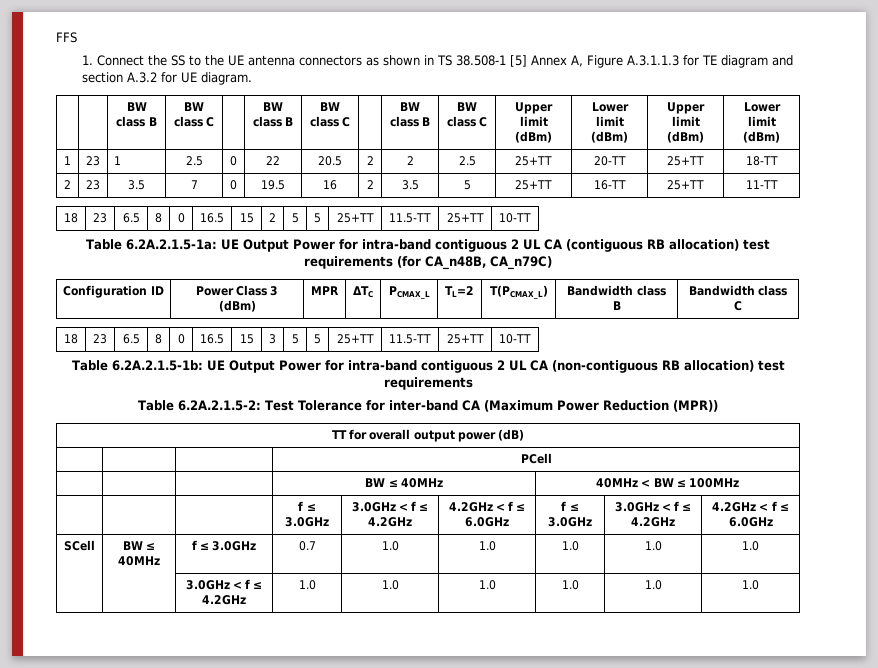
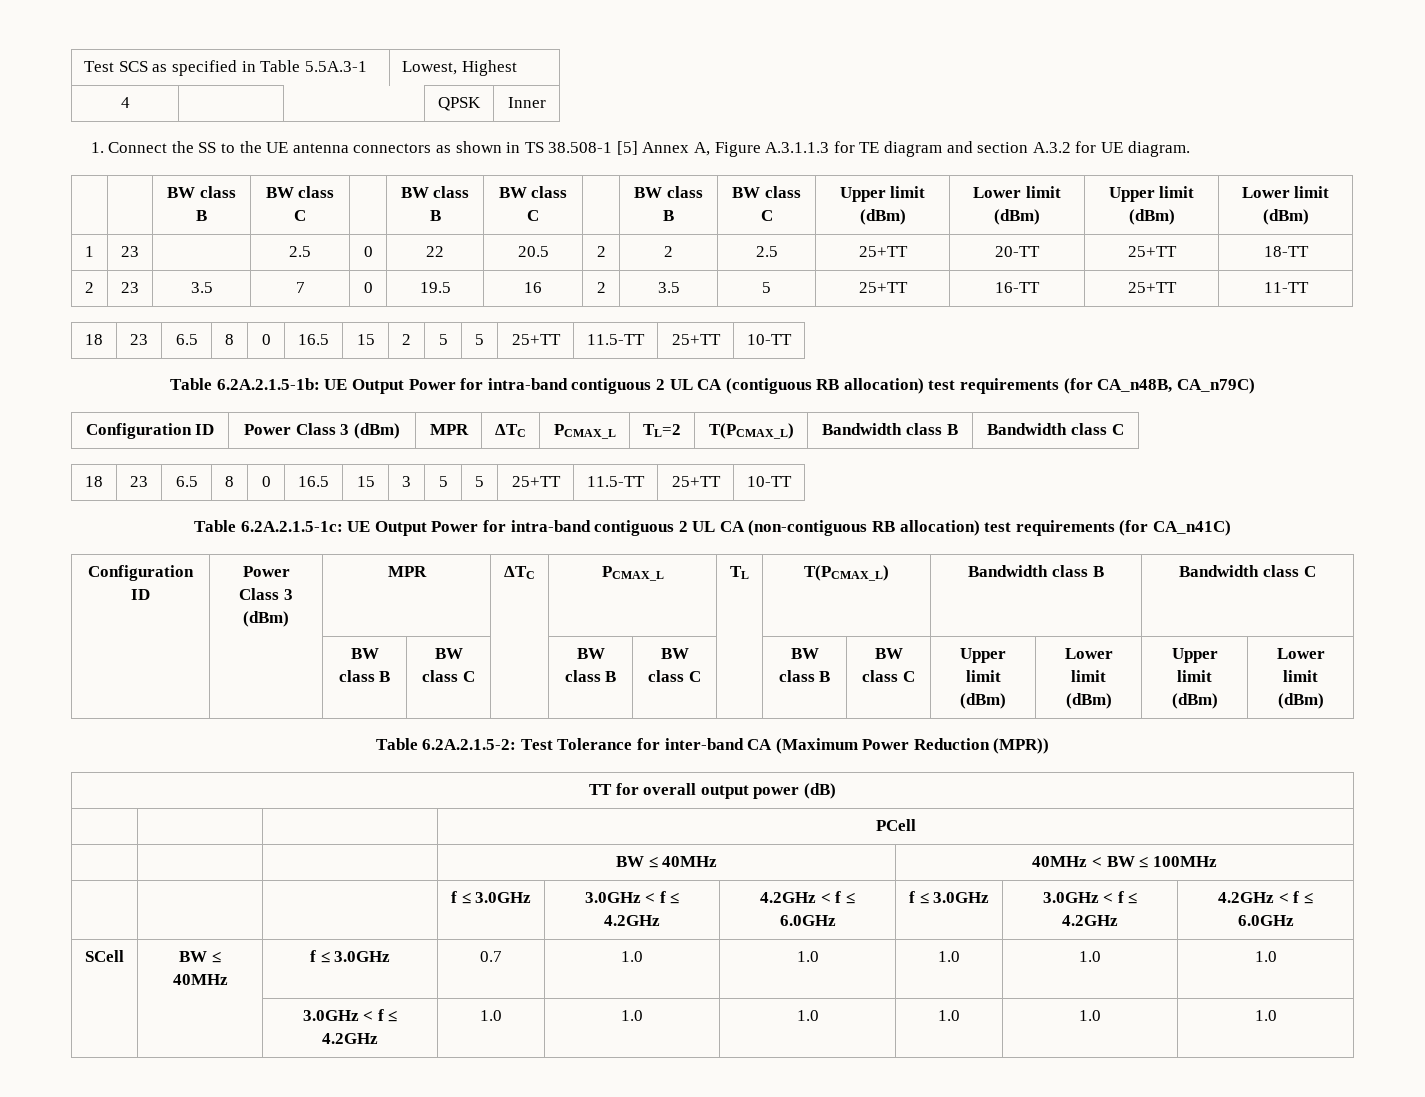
- FFS
+ Test SCS as specified in Table 5.5A.3-1 | Lowest, Highest
+ 4 | | | QPSK | Inner
- 1 | 23 | 1 | 2.5 | 0 | 22 | 20.5 | 2 | 2 | 2.5 | 25+TT | 20-TT | 25+TT | 18-TT
+ 1 | 23 | | 2.5 | 0 | 22 | 20.5 | 2 | 2 | 2.5 | 25+TT | 20-TT | 25+TT | 18-TT
- Table 6.2A.2.1.5-1a: UE Output Power for intra-band contiguous 2 UL CA (contiguous RB allocation) test requirements (for CA_n48B, CA_n79C)
+ Table 6.2A.2.1.5-1b: UE Output Power for intra-band contiguous 2 UL CA (contiguous RB allocation) test requirements (for CA_n48B, CA_n79C)
- Table 6.2A.2.1.5-1b: UE Output Power for intra-band contiguous 2 UL CA (non-contiguous RB allocation) test requirements
+ Table 6.2A.2.1.5-1c: UE Output Power for intra-band contiguous 2 UL CA (non-contiguous RB allocation) test requirements (for CA_n41C)
+ Configuration ID | Power Class 3 (dBm) | MPR | ΔTC | PCMAX_L | TL | T(PCMAX_L) | Bandwidth class B | Bandwidth class C
+ | | BW class B | BW class C | | BW class B | BW class C | | BW class B | BW class C | Upper limit (dBm) | Lower limit (dBm) | Upper limit (dBm) | Lower limit (dBm)

